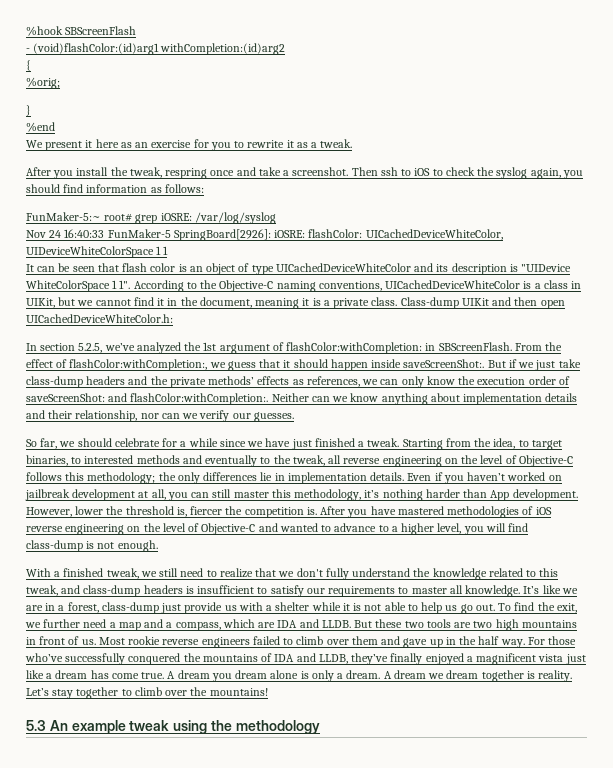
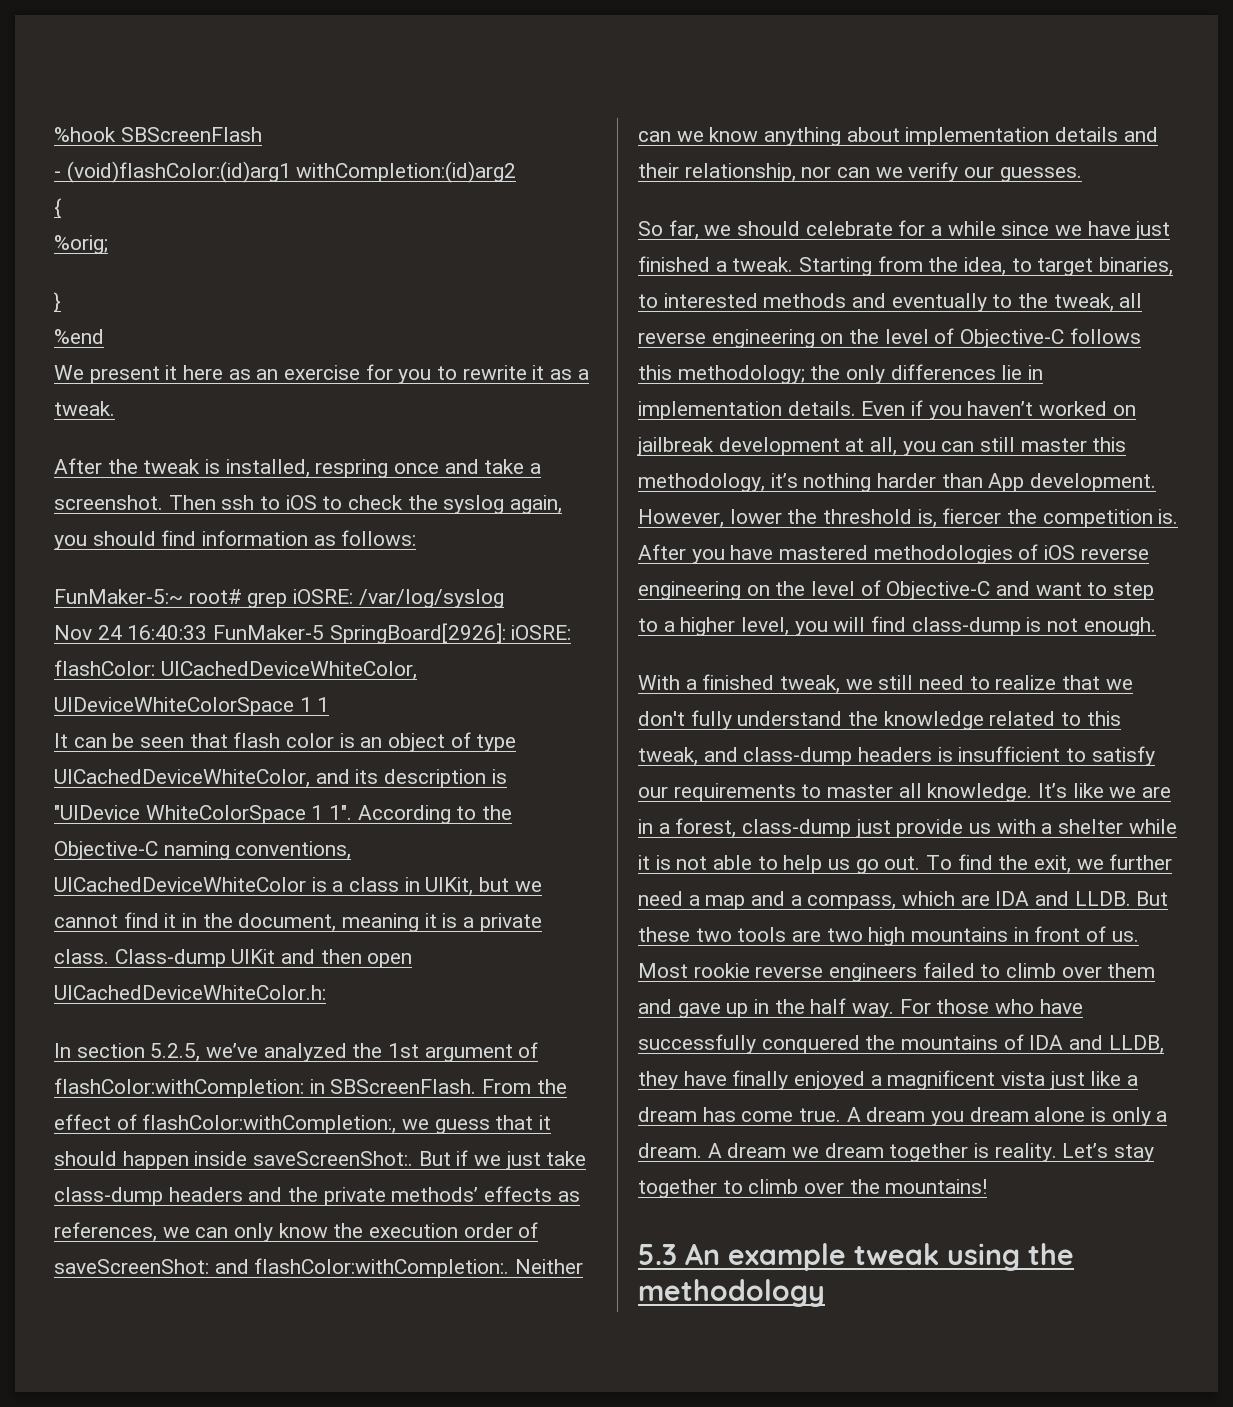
- After you install the tweak, respring once and take a screenshot.
+ After the tweak is installed, respring once and take a screenshot.
- It can be seen that flash color is an object of type UICachedDeviceWhiteColor and its description is "UIDevice WhiteColorSpace 1 1".
+ It can be seen that flash color is an object of type UICachedDeviceWhiteColor, and its description is "UIDevice WhiteColorSpace 1 1".
- After you have mastered methodologies of iOS reverse engineering on the level of Objective-C and wanted to advance to a higher level, you will find class-dump is not enough.
+ After you have mastered methodologies of iOS reverse engineering on the level of Objective-C and want to step to a higher level, you will find class-dump is not enough.
- For those who’ve successfully conquered the mountains of IDA and LLDB, they’ve finally enjoyed a magnificent vista just like a dream has come true.
+ For those who have successfully conquered the mountains of IDA and LLDB, they have finally enjoyed a magnificent vista just like a dream has come true.

